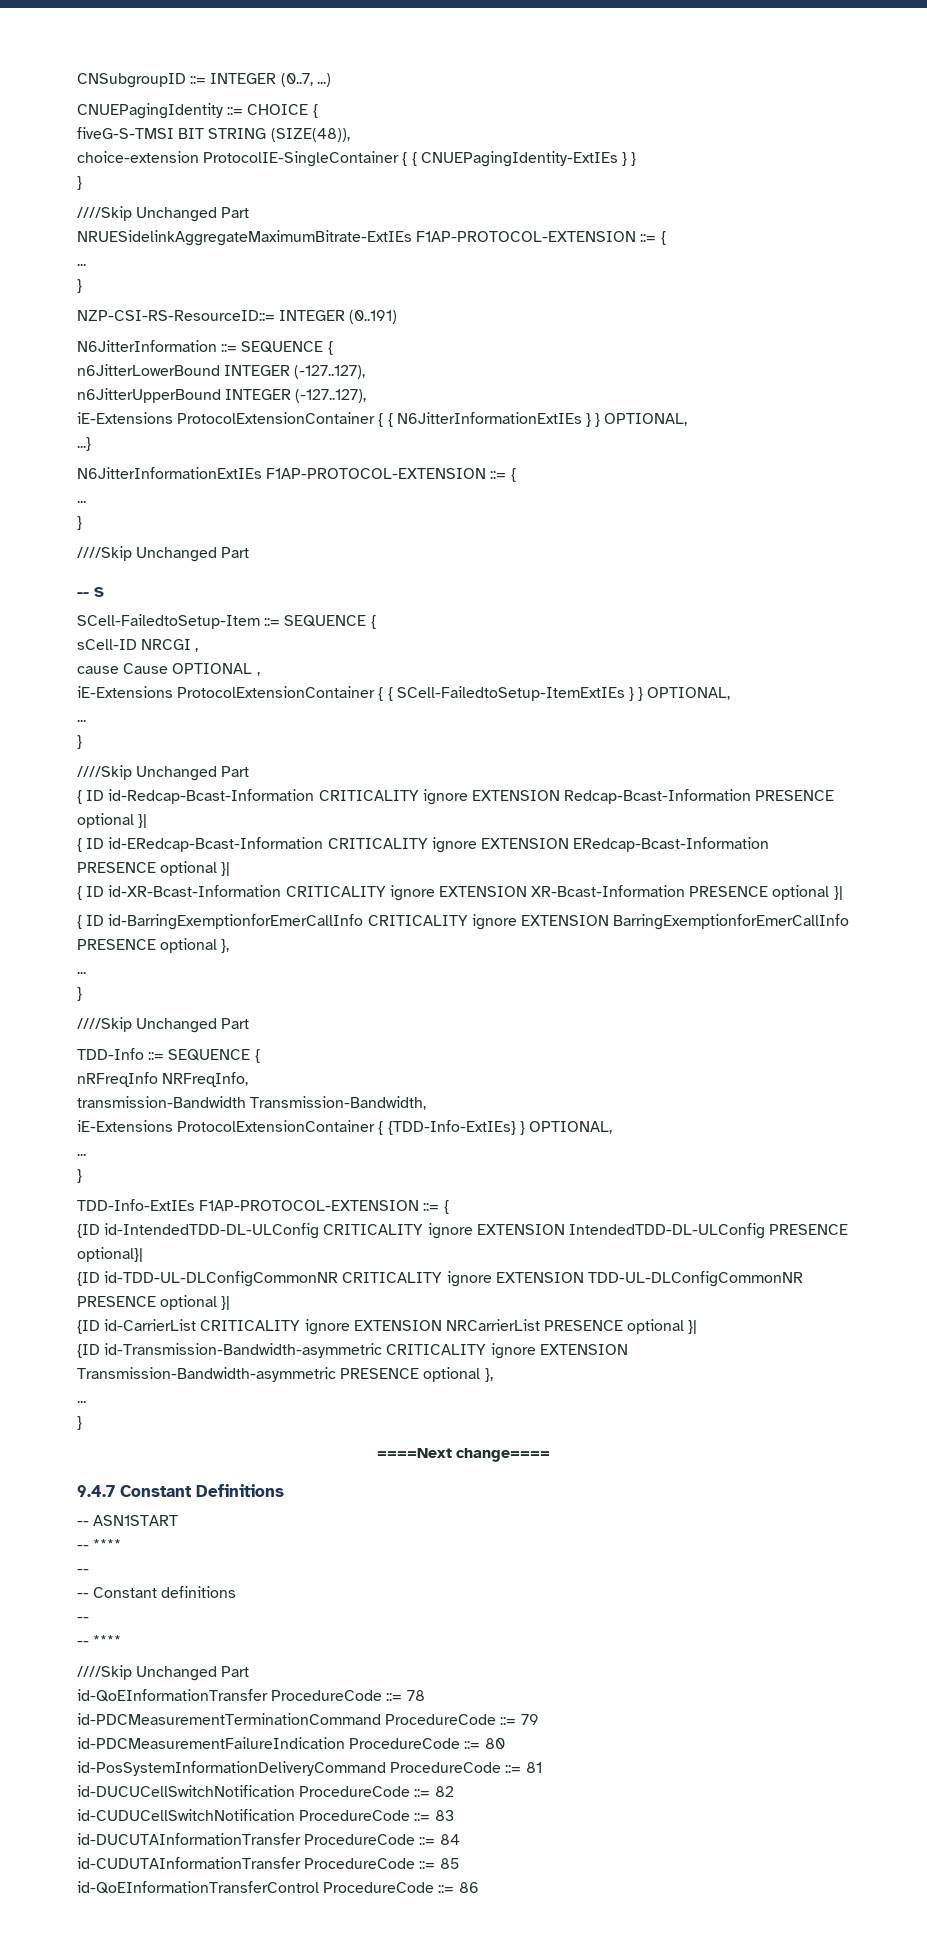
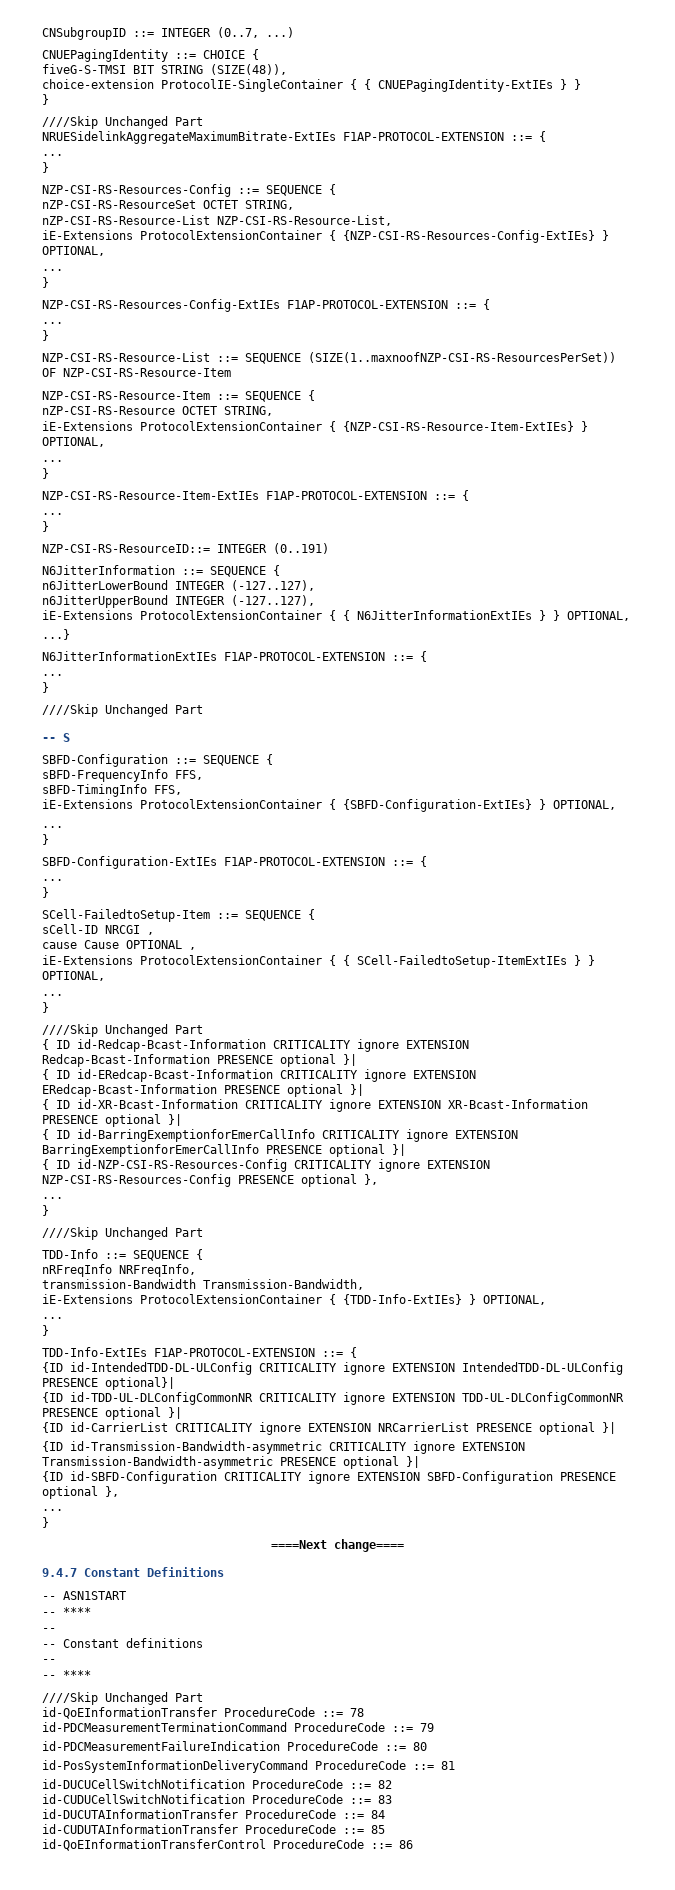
+ NZP-CSI-RS-Resources-Config ::= SEQUENCE {
+ nZP-CSI-RS-ResourceSet OCTET STRING,
+ nZP-CSI-RS-Resource-List NZP-CSI-RS-Resource-List,
+ iE-Extensions ProtocolExtensionContainer { {NZP-CSI-RS-Resources-Config-ExtIEs} } OPTIONAL,
+ ...
+ }
+ NZP-CSI-RS-Resources-Config-ExtIEs F1AP-PROTOCOL-EXTENSION ::= {
+ ...
+ }
+ NZP-CSI-RS-Resource-List ::= SEQUENCE (SIZE(1..maxnoofNZP-CSI-RS-ResourcesPerSet)) OF NZP-CSI-RS-Resource-Item
+ NZP-CSI-RS-Resource-Item ::= SEQUENCE {
+ nZP-CSI-RS-Resource OCTET STRING,
+ iE-Extensions ProtocolExtensionContainer { {NZP-CSI-RS-Resource-Item-ExtIEs} } OPTIONAL,
+ ...
+ }
+ NZP-CSI-RS-Resource-Item-ExtIEs F1AP-PROTOCOL-EXTENSION ::= {
+ ...
+ }
+ SBFD-Configuration ::= SEQUENCE {
+ sBFD-FrequencyInfo FFS,
+ sBFD-TimingInfo FFS,
+ iE-Extensions ProtocolExtensionContainer { {SBFD-Configuration-ExtIEs} } OPTIONAL,
+ ...
+ }
+ SBFD-Configuration-ExtIEs F1AP-PROTOCOL-EXTENSION ::= {
+ ...
+ }
- { ID id-BarringExemptionforEmerCallInfo CRITICALITY ignore EXTENSION BarringExemptionforEmerCallInfo PRESENCE optional },
+ { ID id-BarringExemptionforEmerCallInfo CRITICALITY ignore EXTENSION BarringExemptionforEmerCallInfo PRESENCE optional }|
+ { ID id-NZP-CSI-RS-Resources-Config CRITICALITY ignore EXTENSION NZP-CSI-RS-Resources-Config PRESENCE optional },
- {ID id-Transmission-Bandwidth-asymmetric CRITICALITY ignore EXTENSION Transmission-Bandwidth-asymmetric PRESENCE optional },
+ {ID id-Transmission-Bandwidth-asymmetric CRITICALITY ignore EXTENSION Transmission-Bandwidth-asymmetric PRESENCE optional }|
+ {ID id-SBFD-Configuration CRITICALITY ignore EXTENSION SBFD-Configuration PRESENCE optional },

